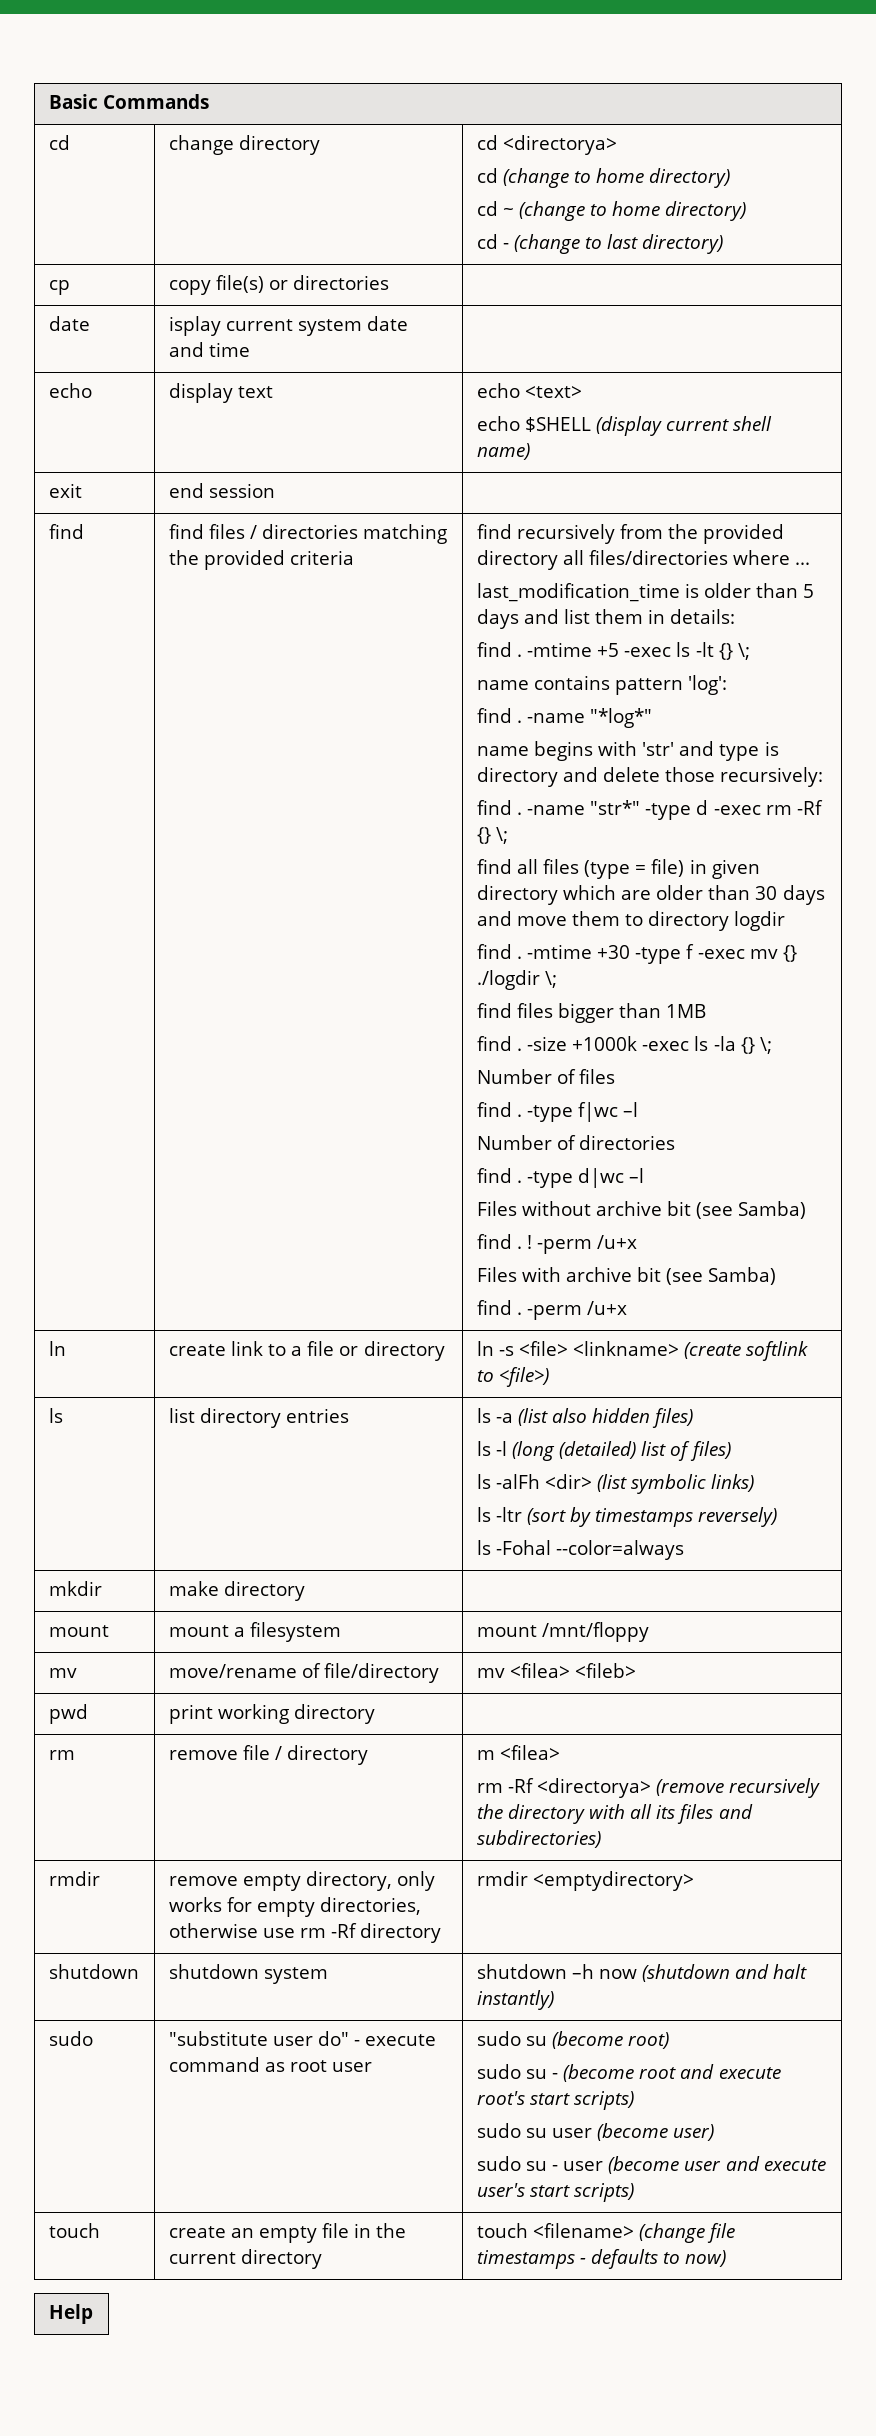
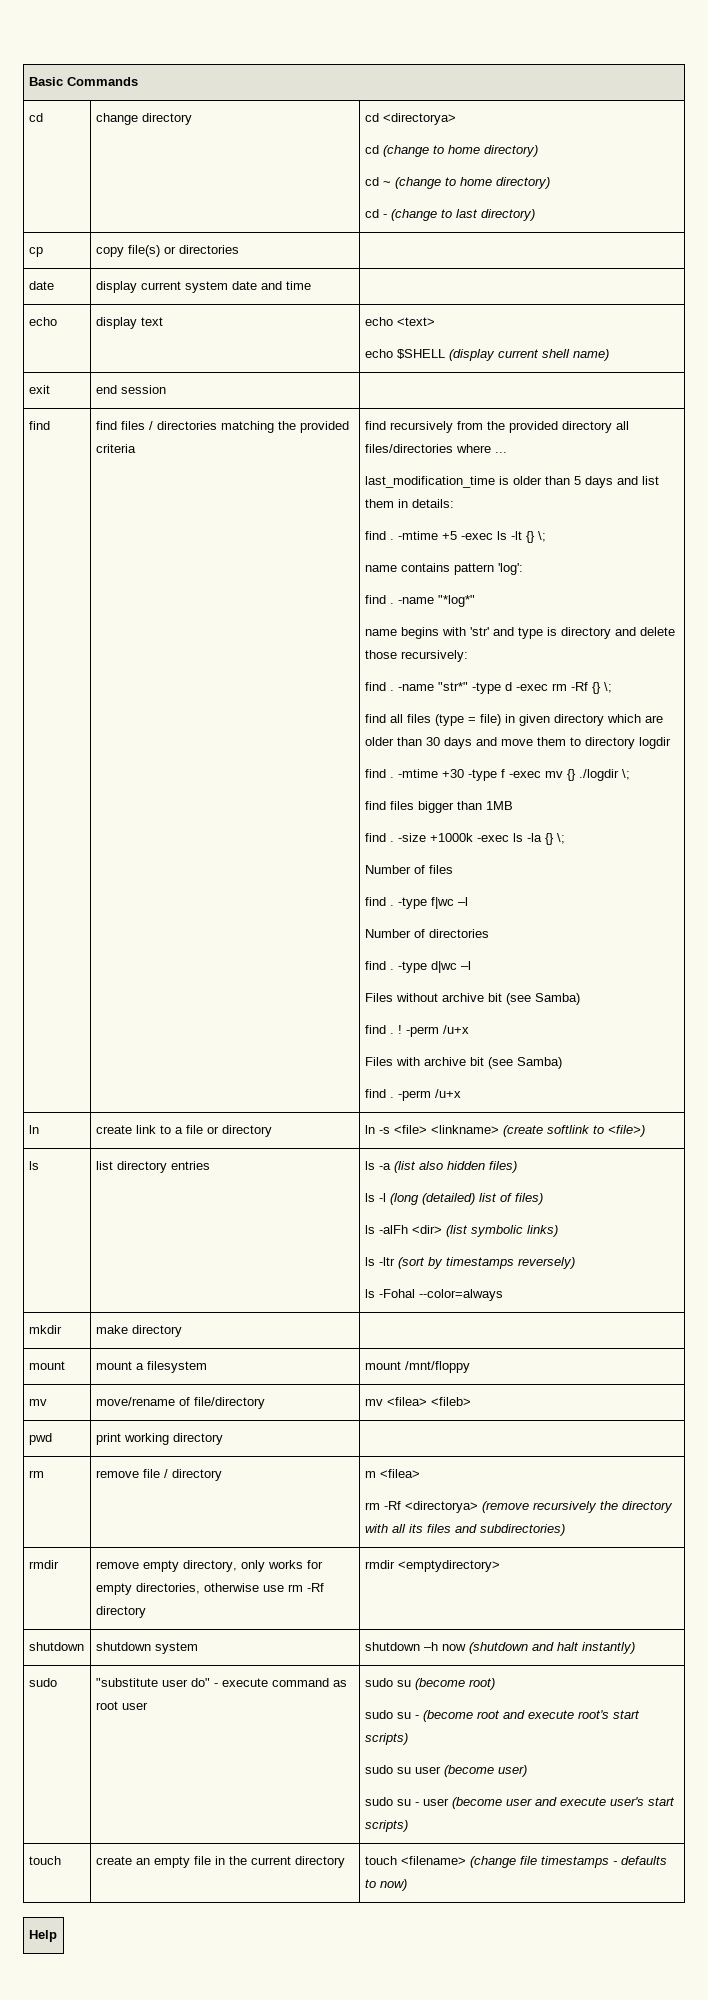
- date | isplay current system date and time |
+ date | display current system date and time |

